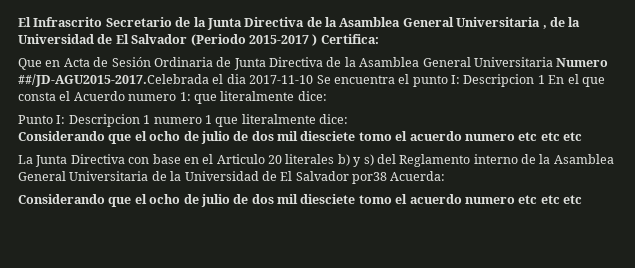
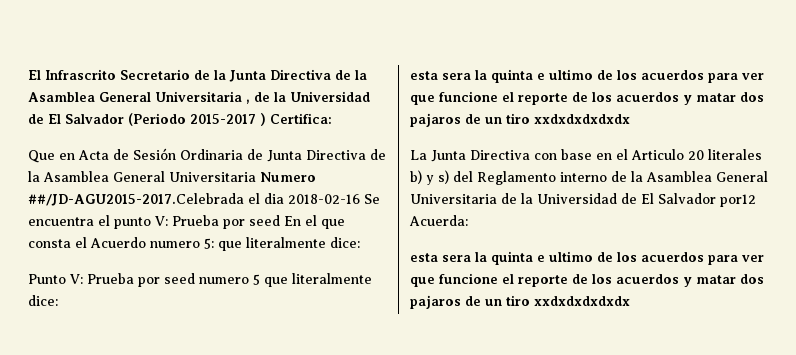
- Que en Acta de Sesión Ordinaria de Junta Directiva de la Asamblea General Universitaria Numero ##/JD-AGU2015-2017.Celebrada el dia 2017-11-10 Se encuentra el punto I: Descripcion 1 En el que consta el Acuerdo numero 1: que literalmente dice:
+ Que en Acta de Sesión Ordinaria de Junta Directiva de la Asamblea General Universitaria Numero ##/JD-AGU2015-2017.Celebrada el dia 2018-02-16 Se encuentra el punto V: Prueba por seed En el que consta el Acuerdo numero 5: que literalmente dice:
- Punto I: Descripcion 1 numero 1 que literalmente dice:
- Considerando que el ocho de julio de dos mil diesciete tomo el acuerdo numero etc etc etc
+ Punto V: Prueba por seed numero 5 que literalmente dice:
+ esta sera la quinta e ultimo de los acuerdos para ver que funcione el reporte de los acuerdos y matar dos pajaros de un tiro xxdxdxdxdxdx
- La Junta Directiva con base en el Articulo 20 literales b) y s) del Reglamento interno de la Asamblea General Universitaria de la Universidad de El Salvador por38 Acuerda:
- Considerando que el ocho de julio de dos mil diesciete tomo el acuerdo numero etc etc etc
+ La Junta Directiva con base en el Articulo 20 literales b) y s) del Reglamento interno de la Asamblea General Universitaria de la Universidad de El Salvador por12 Acuerda:
+ esta sera la quinta e ultimo de los acuerdos para ver que funcione el reporte de los acuerdos y matar dos pajaros de un tiro xxdxdxdxdxdx

